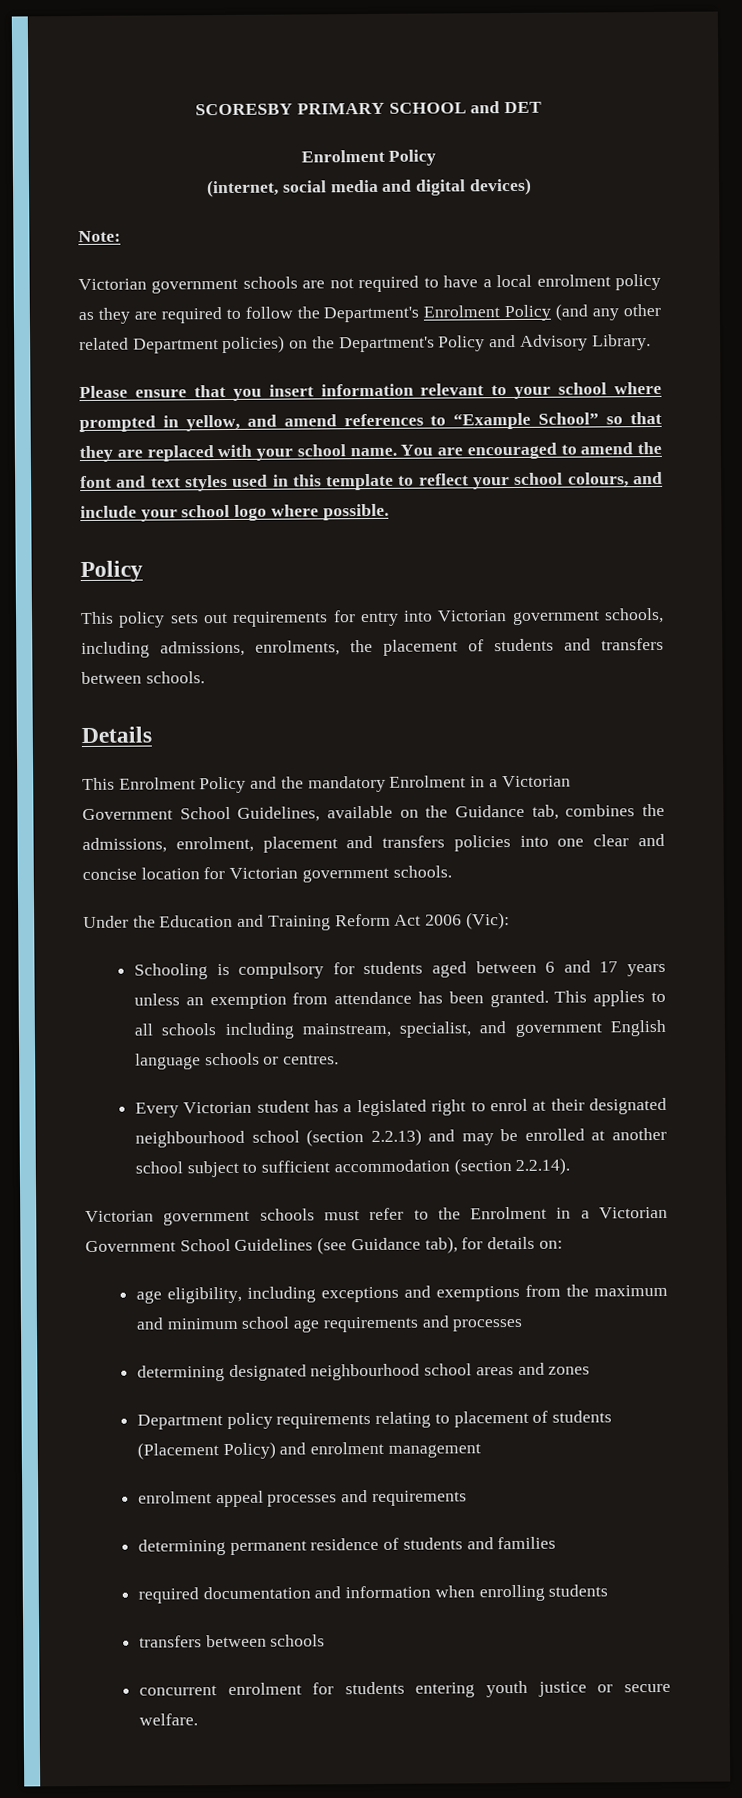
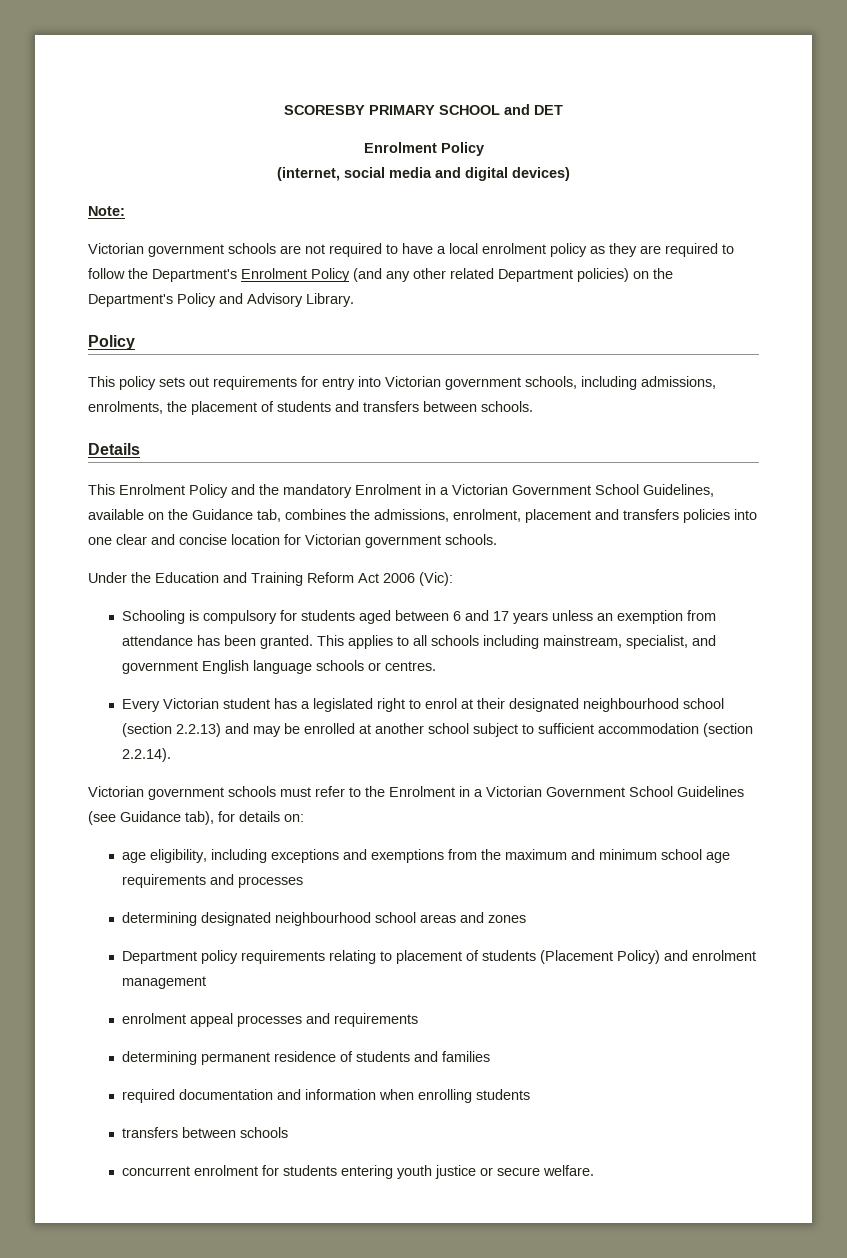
- Please ensure that you insert information relevant to your school where prompted in yellow, and amend references to “Example School” so that they are replaced with your school name. You are encouraged to amend the font and text styles used in this template to reflect your school colours, and include your school logo where possible.

